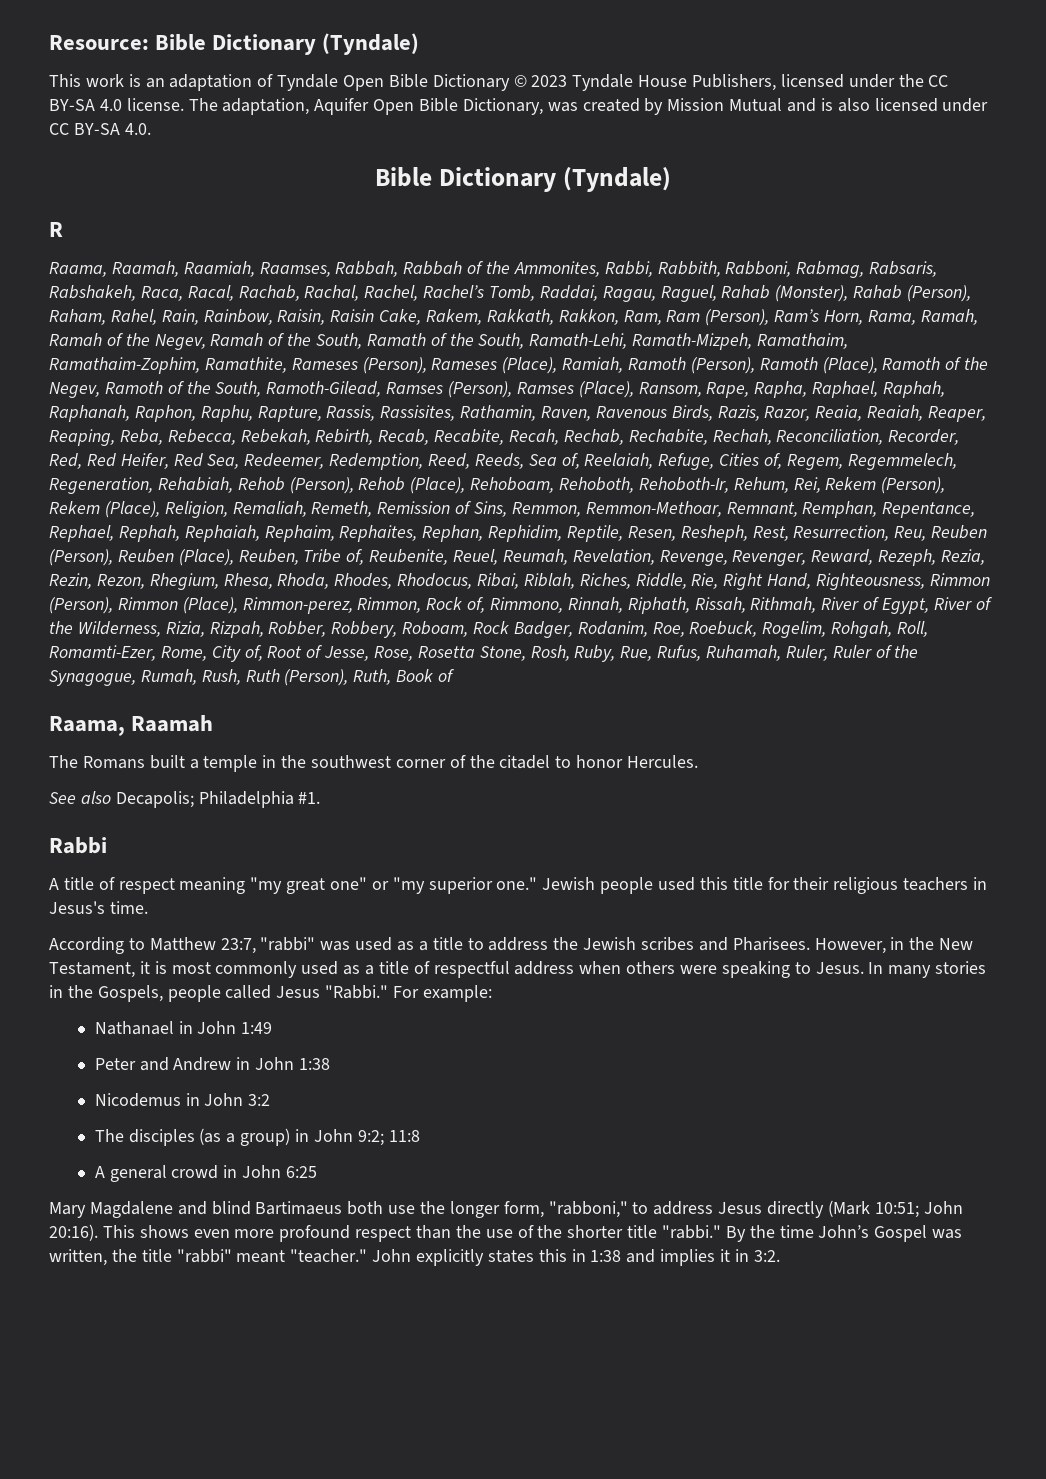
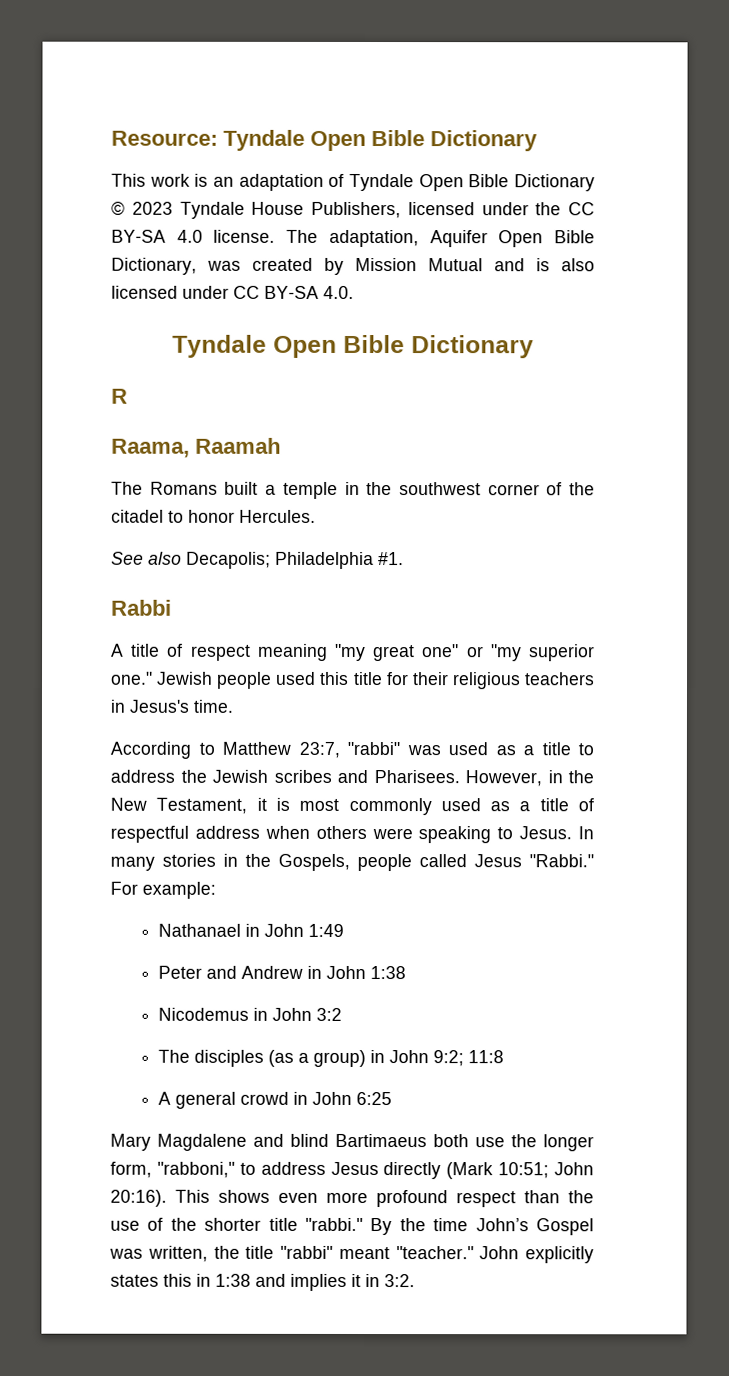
- Resource: Bible Dictionary (Tyndale)
+ Resource: Tyndale Open Bible Dictionary
  The adaptation, Aquifer Open Bible Dictionary, was created by Mission Mutual and is also licensed under CC BY-SA 4.0.
- Bible Dictionary (Tyndale)
+ Tyndale Open Bible Dictionary
- Raama, Raamah, Raamiah, Raamses, Rabbah, Rabbah of the Ammonites, Rabbi, Rabbith, Rabboni, Rabmag, Rabsaris, Rabshakeh, Raca, Racal, Rachab, Rachal, Rachel, Rachel’s Tomb, Raddai, Ragau, Raguel, Rahab (Monster), Rahab (Person), Raham, Rahel, Rain, Rainbow, Raisin, Raisin Cake, Rakem, Rakkath, Rakkon, Ram, Ram (Person), Ram’s Horn, Rama, Ramah, Ramah of the Negev, Ramah of the South, Ramath of the South, Ramath-Lehi, Ramath-Mizpeh, Ramathaim, Ramathaim-Zophim, Ramathite, Rameses (Person), Rameses (Place), Ramiah, Ramoth (Person), Ramoth (Place), Ramoth of the Negev, Ramoth of the South, Ramoth-Gilead, Ramses (Person), Ramses (Place), Ransom, Rape, Rapha, Raphael, Raphah, Raphanah, Raphon, Raphu, Rapture, Rassis, Rassisites, Rathamin, Raven, Ravenous Birds, Razis, Razor, Reaia, Reaiah, Reaper, Reaping, Reba, Rebecca, Rebekah, Rebirth, Recab, Recabite, Recah, Rechab, Rechabite, Rechah, Reconciliation, Recorder, Red, Red Heifer, Red Sea, Redeemer, Redemption, Reed, Reeds, Sea of, Reelaiah, Refuge, Cities of, Regem, Regemmelech, Regeneration, Rehabiah, Rehob (Person), Rehob (Place), Rehoboam, Rehoboth, Rehoboth-Ir, Rehum, Rei, Rekem (Person), Rekem (Place), Religion, Remaliah, Remeth, Remission of Sins, Remmon, Remmon-Methoar, Remnant, Remphan, Repentance, Rephael, Rephah, Rephaiah, Rephaim, Rephaites, Rephan, Rephidim, Reptile, Resen, Resheph, Rest, Resurrection, Reu, Reuben (Person), Reuben (Place), Reuben, Tribe of, Reubenite, Reuel, Reumah, Revelation, Revenge, Revenger, Reward, Rezeph, Rezia, Rezin, Rezon, Rhegium, Rhesa, Rhoda, Rhodes, Rhodocus, Ribai, Riblah, Riches, Riddle, Rie, Right Hand, Righteousness, Rimmon (Person), Rimmon (Place), Rimmon-perez, Rimmon, Rock of, Rimmono, Rinnah, Riphath, Rissah, Rithmah, River of Egypt, River of the Wilderness, Rizia, Rizpah, Robber, Robbery, Roboam, Rock Badger, Rodanim, Roe, Roebuck, Rogelim, Rohgah, Roll, Romamti-Ezer, Rome, City of, Root of Jesse, Rose, Rosetta Stone, Rosh, Ruby, Rue, Rufus, Ruhamah, Ruler, Ruler of the Synagogue, Rumah, Rush, Ruth (Person), Ruth, Book of

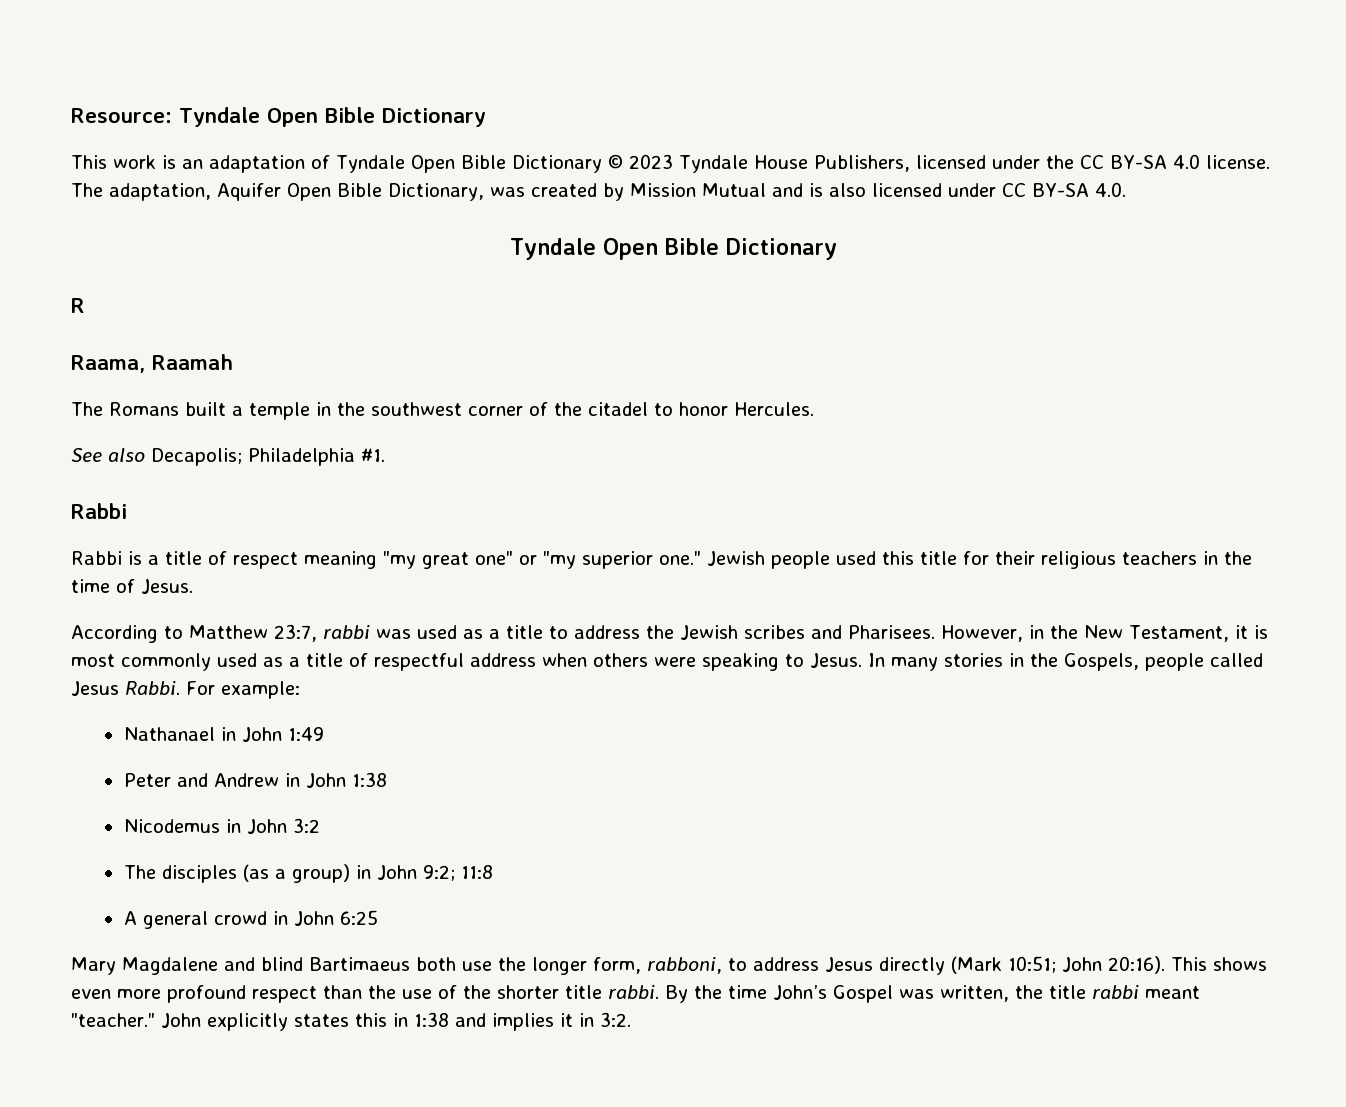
- A title of respect meaning "my great one" or "my superior one."
+ Rabbi is a title of respect meaning "my great one" or "my superior one."
- Jewish people used this title for their religious teachers in Jesus's time.
+ Jewish people used this title for their religious teachers in the time of Jesus.
- According to Matthew 23:7, "rabbi" was used as a title to address the Jewish scribes and Pharisees.
+ According to Matthew 23:7, rabbi was used as a title to address the Jewish scribes and Pharisees.
- In many stories in the Gospels, people called Jesus "Rabbi."
+ In many stories in the Gospels, people called Jesus Rabbi.
- Mary Magdalene and blind Bartimaeus both use the longer form, "rabboni," to address Jesus directly (Mark 10:51; John 20:16).
+ Mary Magdalene and blind Bartimaeus both use the longer form, rabboni, to address Jesus directly (Mark 10:51; John 20:16).
- This shows even more profound respect than the use of the shorter title "rabbi."
+ This shows even more profound respect than the use of the shorter title rabbi.
- By the time John’s Gospel was written, the title "rabbi" meant "teacher."
+ By the time John’s Gospel was written, the title rabbi meant "teacher."

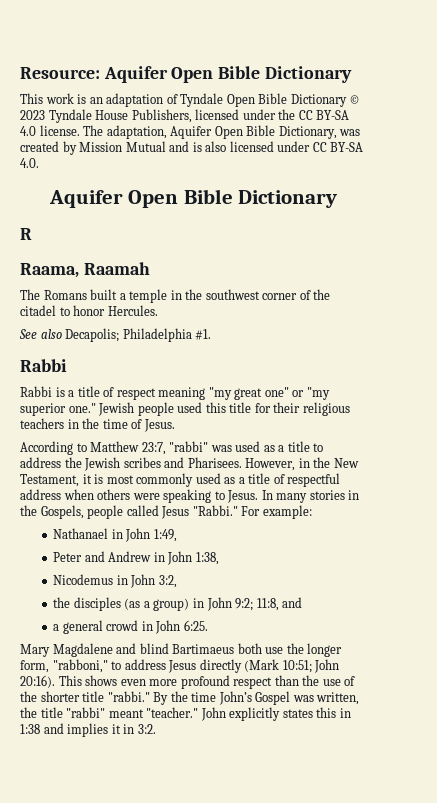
- Resource: Tyndale Open Bible Dictionary
+ Resource: Aquifer Open Bible Dictionary
  The adaptation, Aquifer Open Bible Dictionary, was created by Mission Mutual and is also licensed under CC BY-SA 4.0.
- Tyndale Open Bible Dictionary
+ Aquifer Open Bible Dictionary
- According to Matthew 23:7, rabbi was used as a title to address the Jewish scribes and Pharisees.
+ According to Matthew 23:7, "rabbi" was used as a title to address the Jewish scribes and Pharisees.
- In many stories in the Gospels, people called Jesus Rabbi.
+ In many stories in the Gospels, people called Jesus "Rabbi."
- Nathanael in John 1:49
+ Nathanael in John 1:49,
- Peter and Andrew in John 1:38
+ Peter and Andrew in John 1:38,
- Nicodemus in John 3:2
- The disciples (as a group) in John 9:2; 11:8
- A general crowd in John 6:25
+ Nicodemus in John 3:2,
+ the disciples (as a group) in John 9:2; 11:8, and
+ a general crowd in John 6:25.
- Mary Magdalene and blind Bartimaeus both use the longer form, rabboni, to address Jesus directly (Mark 10:51; John 20:16).
+ Mary Magdalene and blind Bartimaeus both use the longer form, "rabboni," to address Jesus directly (Mark 10:51; John 20:16).
- This shows even more profound respect than the use of the shorter title rabbi.
+ This shows even more profound respect than the use of the shorter title "rabbi."
- By the time John’s Gospel was written, the title rabbi meant "teacher."
+ By the time John’s Gospel was written, the title "rabbi" meant "teacher."

